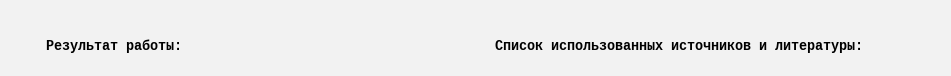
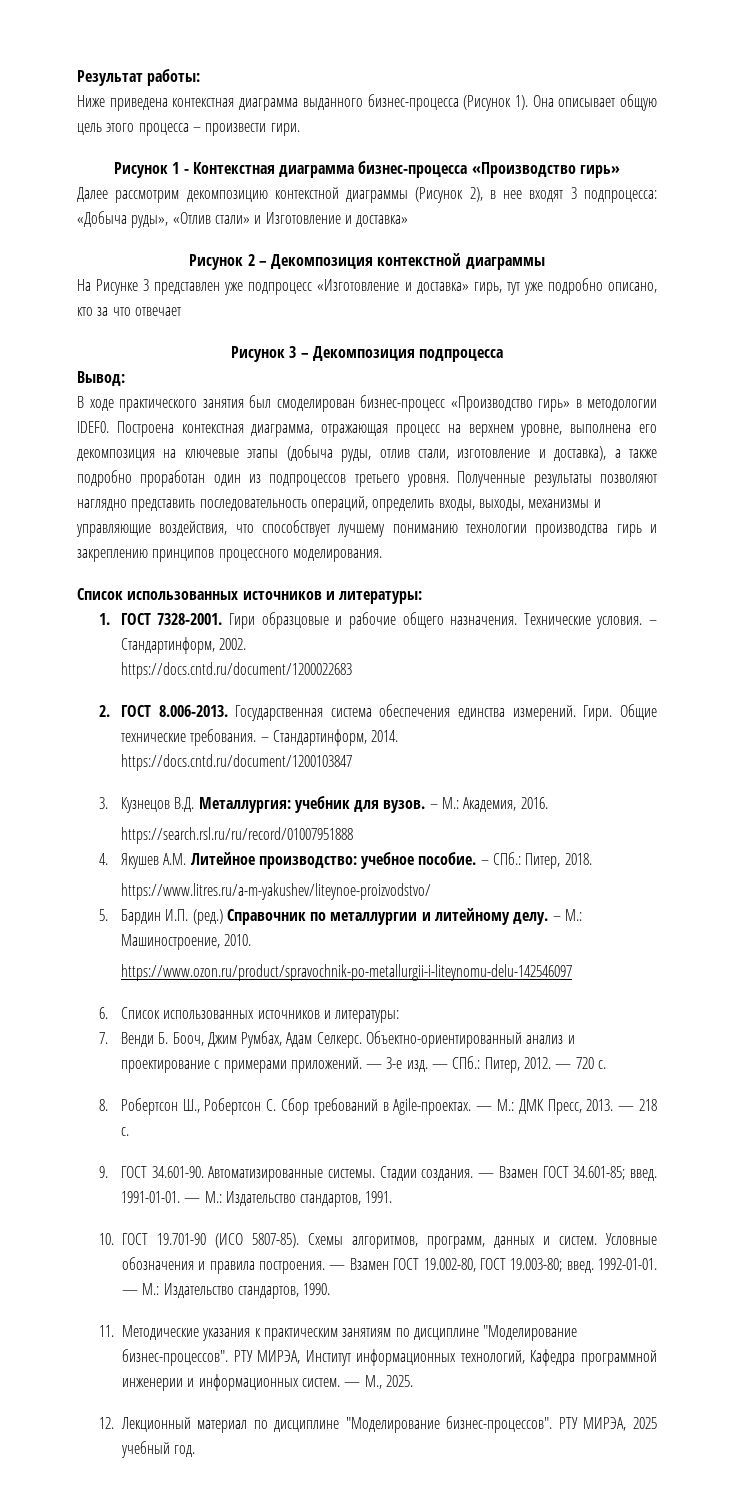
+ Ниже приведена контекстная диаграмма выданного бизнес-процесса (Рисунок 1). Она описывает общую цель этого процесса – произвести гири.
+ Рисунок 1 - Контекстная диаграмма бизнес-процесса «Производство гирь»
+ Далее рассмотрим декомпозицию контекстной диаграммы (Рисунок 2), в нее входят 3 подпроцесса: «Добыча руды», «Отлив стали» и Изготовление и доставка»
+ Рисунок 2 – Декомпозиция контекстной диаграммы
+ На Рисунке 3 представлен уже подпроцесс «Изготовление и доставка» гирь, тут уже подробно описано, кто за что отвечает
+ Рисунок 3 – Декомпозиция подпроцесса
+ Вывод:
+ В ходе практического занятия был смоделирован бизнес-процесс «Производство гирь» в методологии IDEF0. Построена контекстная диаграмма, отражающая процесс на верхнем уровне, выполнена его декомпозиция на ключевые этапы (добыча руды, отлив стали, изготовление и доставка), а также подробно проработан один из подпроцессов третьего уровня. Полученные результаты позволяют наглядно представить последовательность операций, определить входы, выходы, механизмы и управляющие воздействия, что способствует лучшему пониманию технологии производства гирь и закреплению принципов процессного моделирования.
  Список использованных источников и литературы:
+ 1. ГОСТ 7328-2001. Гири образцовые и рабочие общего назначения. Технические условия. – Стандартинформ, 2002.
+ https://docs.cntd.ru/document/1200022683
+ 2. ГОСТ 8.006-2013. Государственная система обеспечения единства измерений. Гири. Общие технические требования. – Стандартинформ, 2014.
+ https://docs.cntd.ru/document/1200103847
+ 3. Кузнецов В.Д. Металлургия: учебник для вузов. – М.: Академия, 2016.
+ https://search.rsl.ru/ru/record/01007951888
+ 4. Якушев А.М. Литейное производство: учебное пособие. – СПб.: Питер, 2018.
+ https://www.litres.ru/a-m-yakushev/liteynoe-proizvodstvo/
+ 5. Бардин И.П. (ред.) Справочник по металлургии и литейному делу. – М.: Машиностроение, 2010.
+ https://www.ozon.ru/product/spravochnik-po-metallurgii-i-liteynomu-delu-142546097
+ 6. Список использованных источников и литературы:
+ 7. Венди Б. Бооч, Джим Румбах, Адам Селкерс. Объектно-ориентированный анализ и проектирование с примерами приложений. — 3-е изд. — СПб.: Питер, 2012. — 720 с.
+ 8. Робертсон Ш., Робертсон С. Сбор требований в Agile-проектах. — М.: ДМК Пресс, 2013. — 218 с.
+ 9. ГОСТ 34.601-90. Автоматизированные системы. Стадии создания. — Взамен ГОСТ 34.601-85; введ. 1991-01-01. — М.: Издательство стандартов, 1991.
+ 10. ГОСТ 19.701-90 (ИСО 5807-85). Схемы алгоритмов, программ, данных и систем. Условные обозначения и правила построения. — Взамен ГОСТ 19.002-80, ГОСТ 19.003-80; введ. 1992-01-01. — М.: Издательство стандартов, 1990.
+ 11. Методические указания к практическим занятиям по дисциплине "Моделирование бизнес-процессов". РТУ МИРЭА, Институт информационных технологий, Кафедра программной инженерии и информационных систем. — М., 2025.
+ 12. Лекционный материал по дисциплине "Моделирование бизнес-процессов". РТУ МИРЭА, 2025 учебный год.

